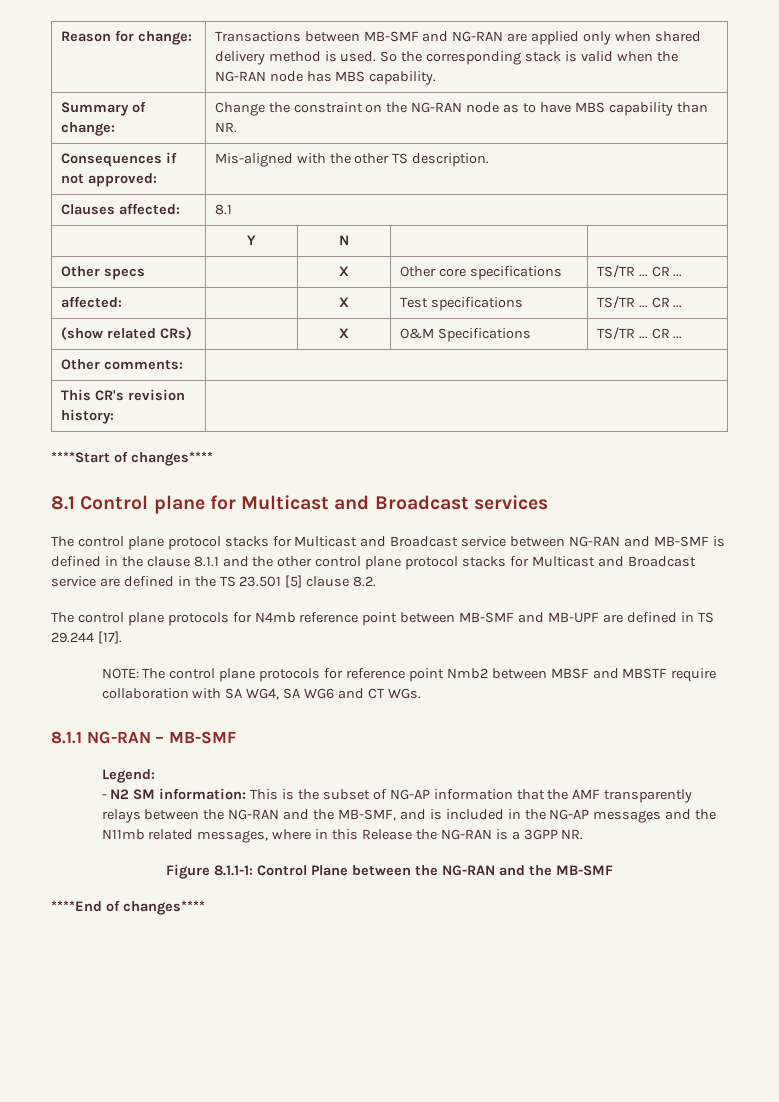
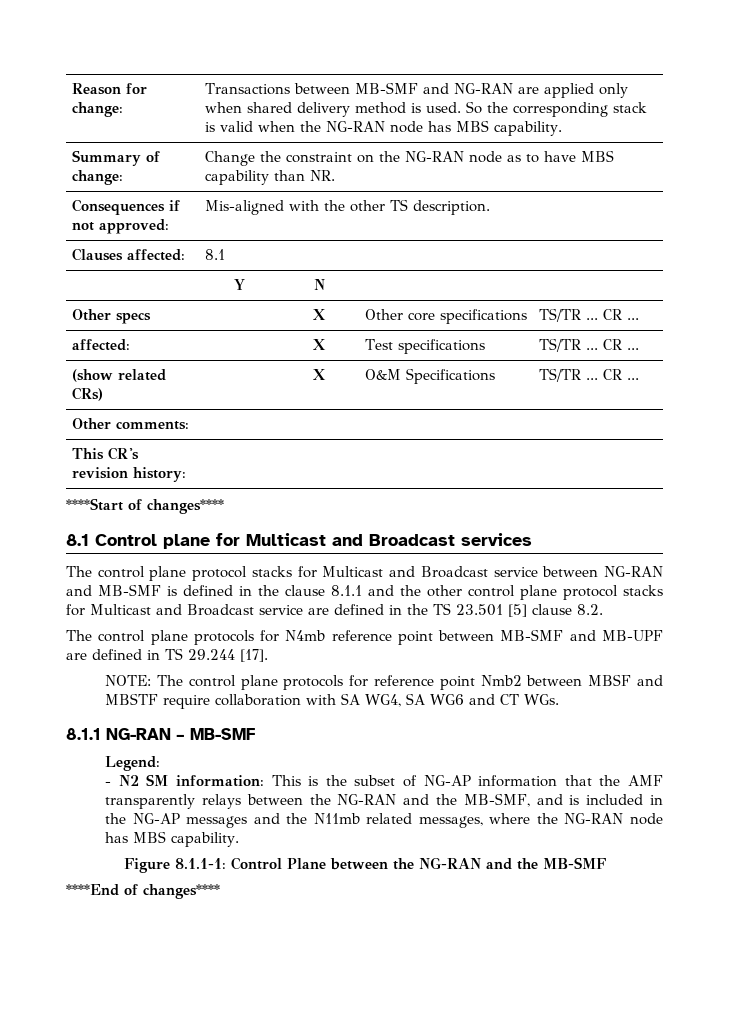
- - N2 SM information: This is the subset of NG-AP information that the AMF transparently relays between the NG-RAN and the MB-SMF, and is included in the NG-AP messages and the N11mb related messages, where in this Release the NG-RAN is a 3GPP NR.
+ - N2 SM information: This is the subset of NG-AP information that the AMF transparently relays between the NG-RAN and the MB-SMF, and is included in the NG-AP messages and the N11mb related messages, where the NG-RAN node has MBS capability.

